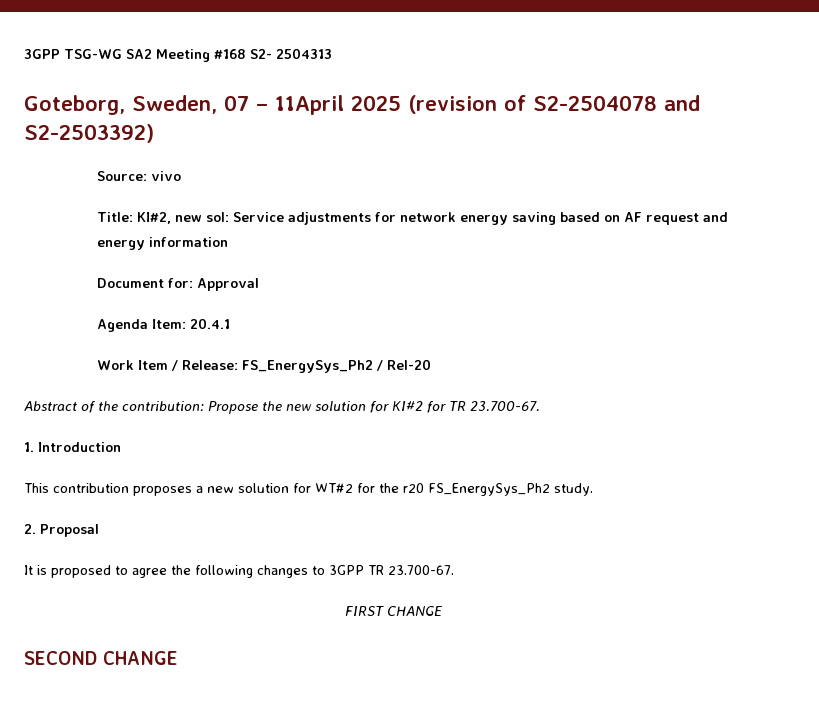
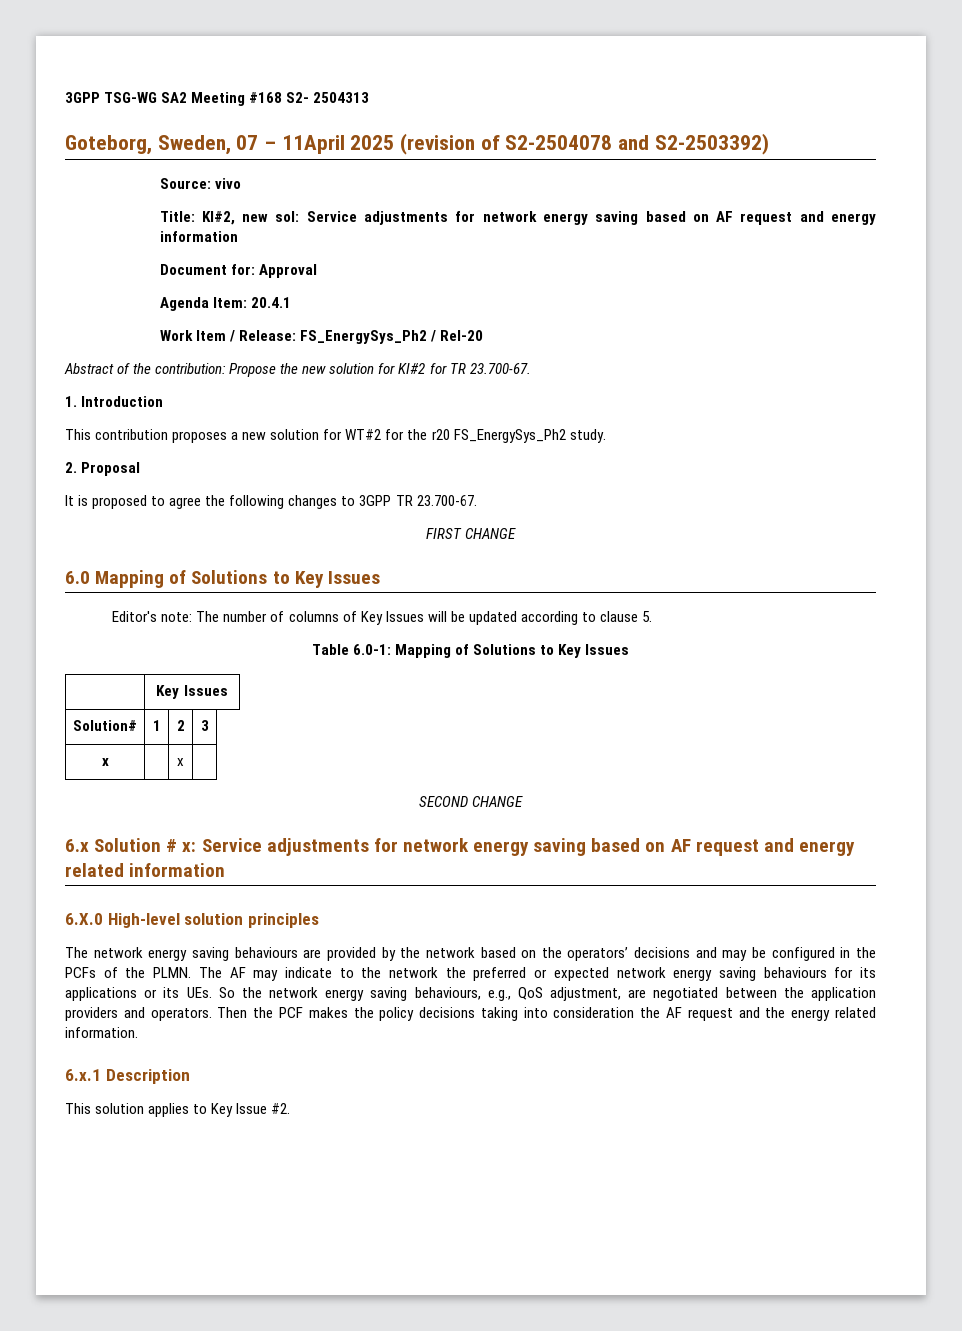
+ 6.0 Mapping of Solutions to Key Issues
+ Editor's note: The number of columns of Key Issues will be updated according to clause 5.
+ Table 6.0-1: Mapping of Solutions to Key Issues
+ | Key Issues
+ Solution# | 1 | 2 | 3
+ x | | x |
  SECOND CHANGE
+ 6.x Solution # x: Service adjustments for network energy saving based on AF request and energy related information
+ 6.X.0 High-level solution principles
+ The network energy saving behaviours are provided by the network based on the operators’ decisions and may be configured in the PCFs of the PLMN. The AF may indicate to the network the preferred or expected network energy saving behaviours for its applications or its UEs. So the network energy saving behaviours, e.g., QoS adjustment, are negotiated between the application providers and operators. Then the PCF makes the policy decisions taking into consideration the AF request and the energy related information.
+ 6.x.1 Description
+ This solution applies to Key Issue #2.

